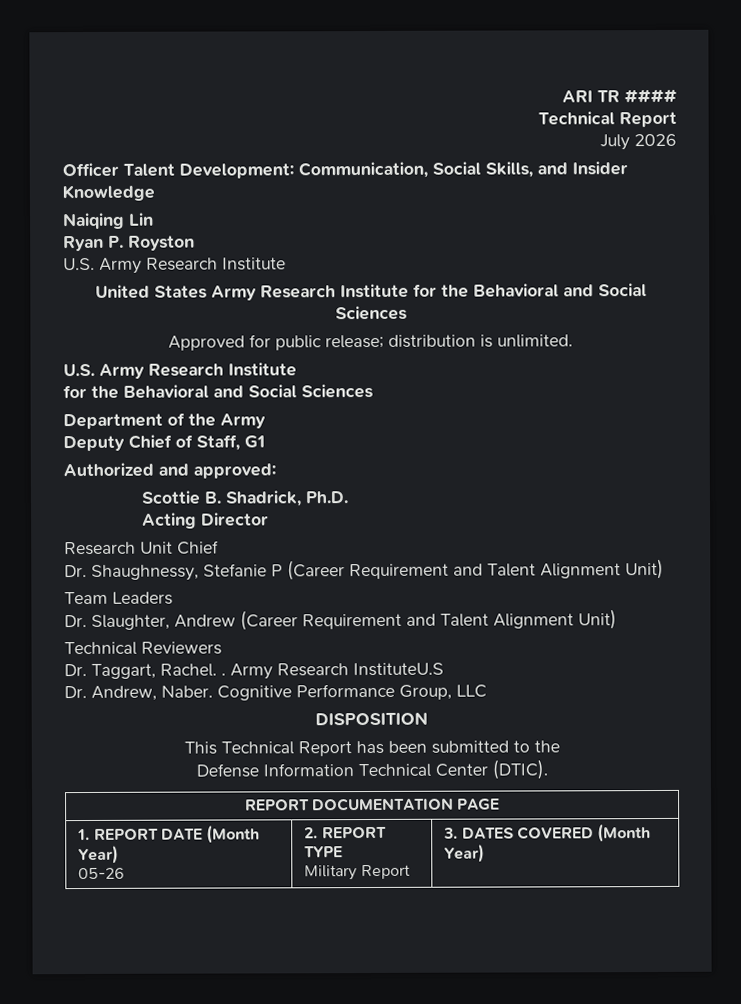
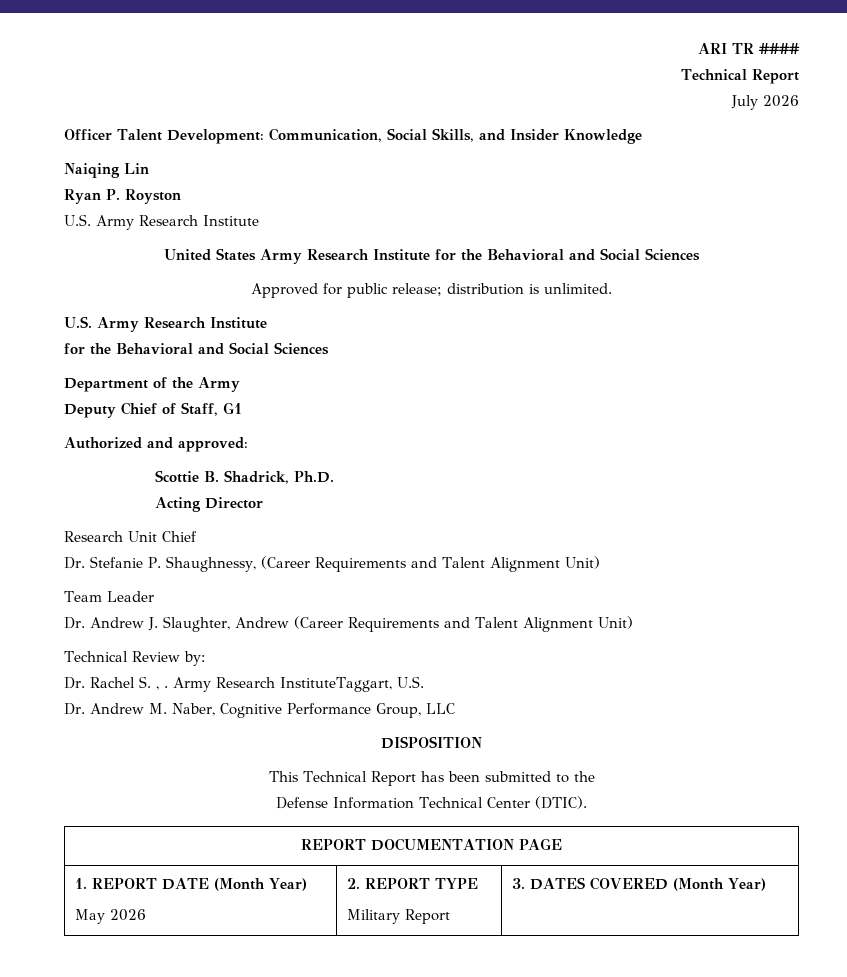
- Dr. Shaughnessy, Stefanie P (Career Requirement and Talent Alignment Unit)
+ Dr. Stefanie P. Shaughnessy, (Career Requirements and Talent Alignment Unit)
- Team Leaders
- Dr. Slaughter, Andrew (Career Requirement and Talent Alignment Unit)
+ Team Leader
+ Dr. Andrew J. Slaughter, Andrew (Career Requirements and Talent Alignment Unit)
- Technical Reviewers
- Dr. Taggart, Rachel. .
+ Technical Review by:
+ Dr. Rachel S. , .
- Army Research InstituteU.S
- Dr. Andrew, Naber. Cognitive Performance Group, LLC
+ Army Research InstituteTaggart, U.S.
+ Dr. Andrew M. Naber, Cognitive Performance Group, LLC
  1. REPORT DATE (Month Year)
- 05-26 | 2. REPORT TYPE
+ May 2026 | 2. REPORT TYPE

